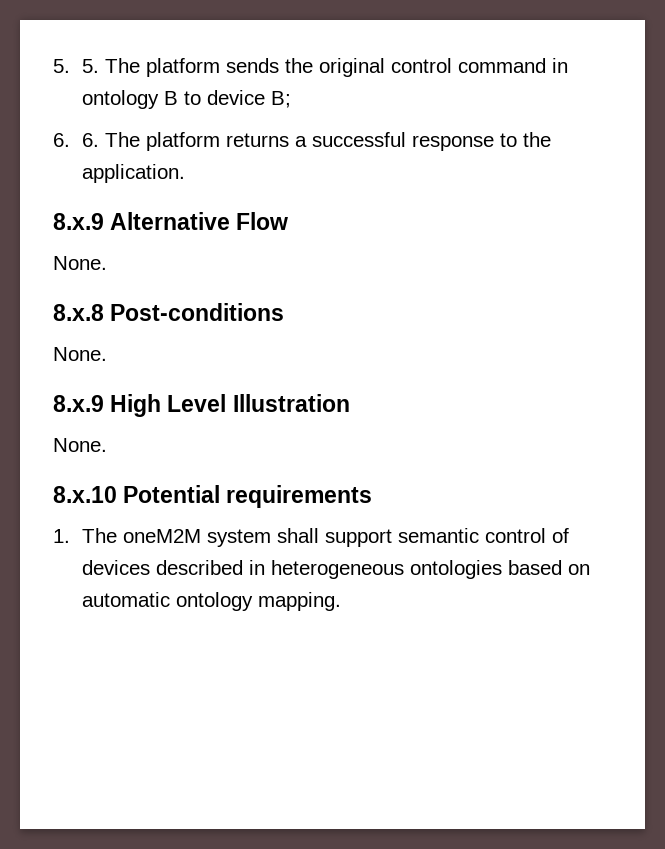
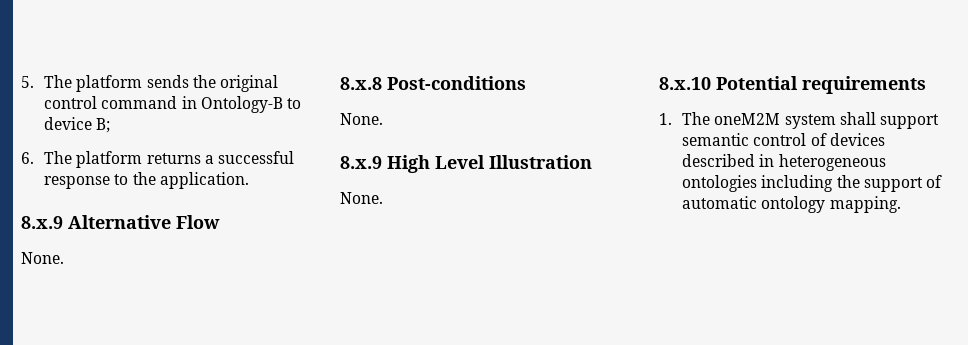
- 5. 5. The platform sends the original control command in ontology B to device B;
+ 5. The platform sends the original control command in Ontology-B to device B;
- 6. 6. The platform returns a successful response to the application.
+ 6. The platform returns a successful response to the application.
- 1. The oneM2M system shall support semantic control of devices described in heterogeneous ontologies based on automatic ontology mapping.
+ 1. The oneM2M system shall support semantic control of devices described in heterogeneous ontologies including the support of automatic ontology mapping.

